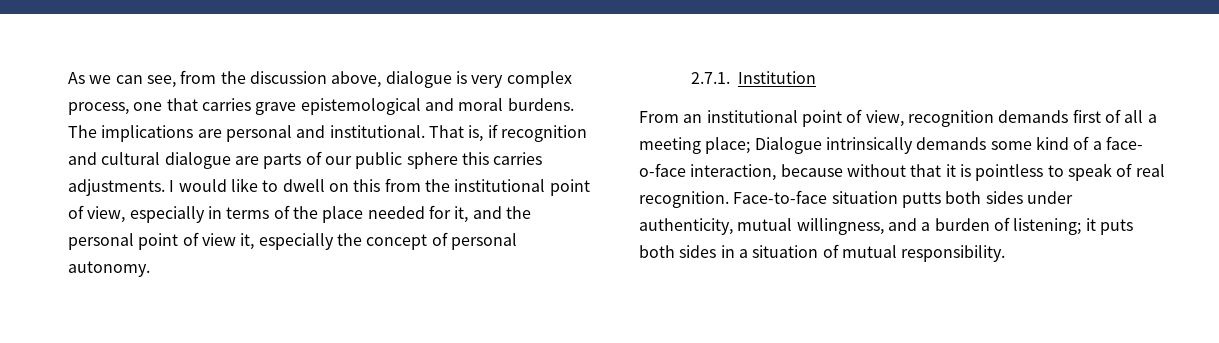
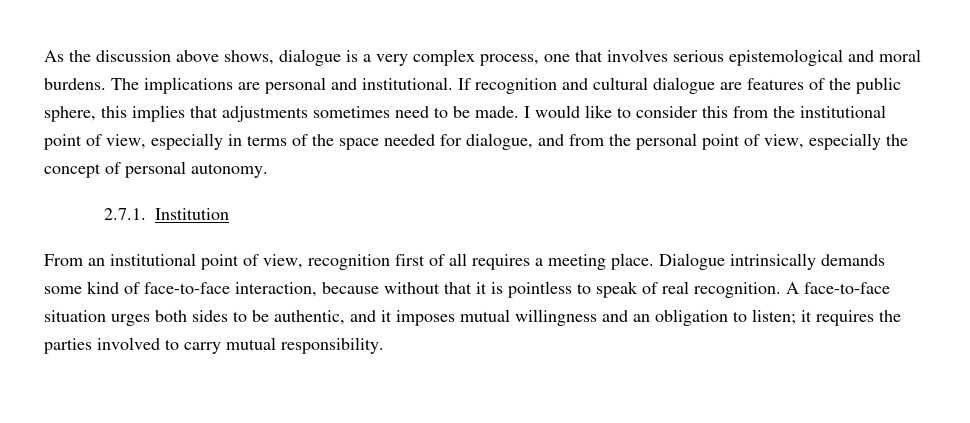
- As we can see, from the discussion above, dialogue is very complex process, one that carries grave epistemological and moral burdens.
+ As the discussion above shows, dialogue is a very complex process, one that involves serious epistemological and moral burdens.
- That is, if recognition and cultural dialogue are parts of our public sphere this carries adjustments.
+ If recognition and cultural dialogue are features of the public sphere, this implies that adjustments sometimes need to be made.
- I would like to dwell on this from the institutional point of view, especially in terms of the place needed for it, and the personal point of view it, especially the concept of personal autonomy.
+ I would like to consider this from the institutional point of view, especially in terms of the space needed for dialogue, and from the personal point of view, especially the concept of personal autonomy.
- From an institutional point of view, recognition demands first of all a meeting place; Dialogue intrinsically demands some kind of a face- o-face interaction, because without that it is pointless to speak of real recognition.
+ From an institutional point of view, recognition first of all requires a meeting place. Dialogue intrinsically demands some kind of face-to-face interaction, because without that it is pointless to speak of real recognition.
- Face-to-face situation putts both sides under authenticity, mutual willingness, and a burden of listening; it puts both sides in a situation of mutual responsibility.
+ A face-to-face situation urges both sides to be authentic, and it imposes mutual willingness and an obligation to listen; it requires the parties involved to carry mutual responsibility.

